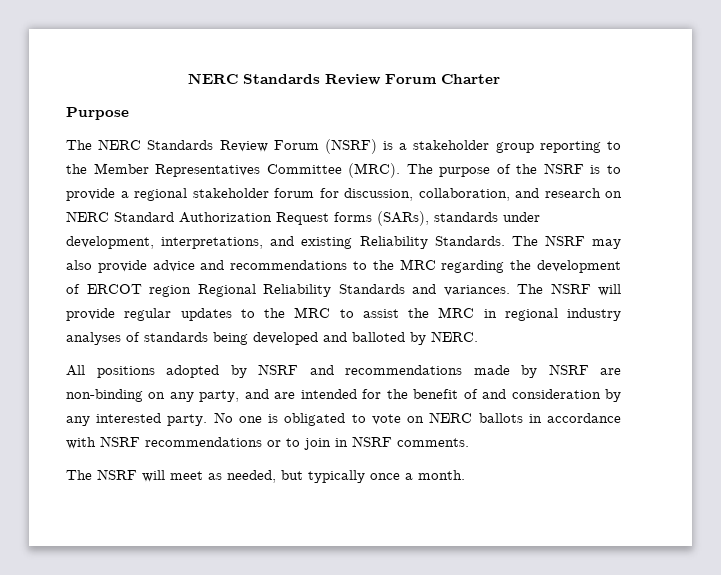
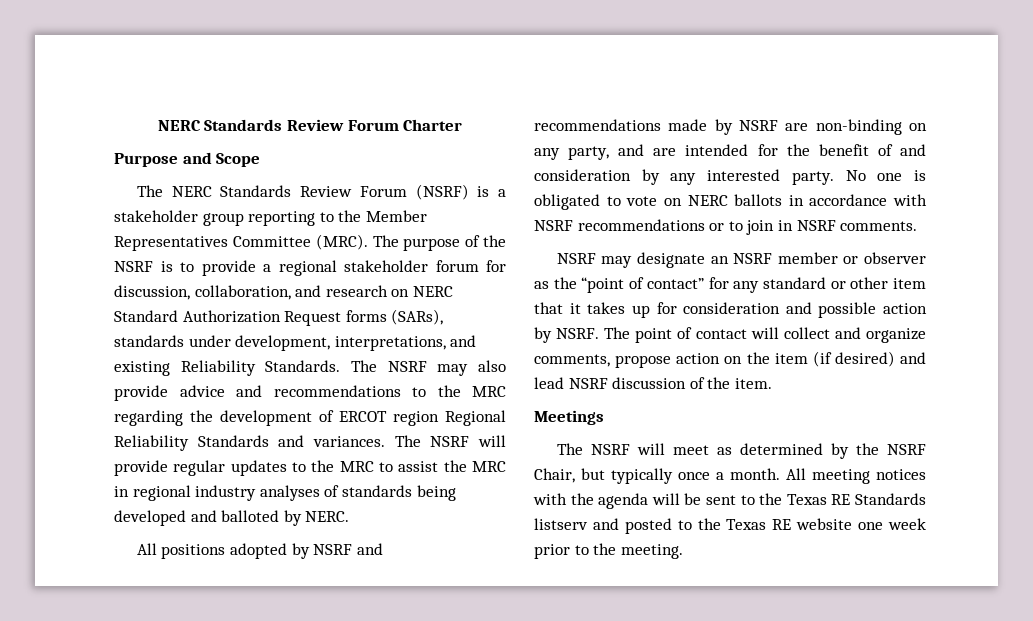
- Purpose
+ Purpose and Scope
+ NSRF may designate an NSRF member or observer as the “point of contact” for any standard or other item that it takes up for consideration and possible action by NSRF. The point of contact will collect and organize comments, propose action on the item (if desired) and lead NSRF discussion of the item.
+ Meetings
- The NSRF will meet as needed, but typically once a month.
+ The NSRF will meet as determined by the NSRF Chair, but typically once a month.
+ All meeting notices with the agenda will be sent to the Texas RE Standards listserv and posted to the Texas RE website one week prior to the meeting.

